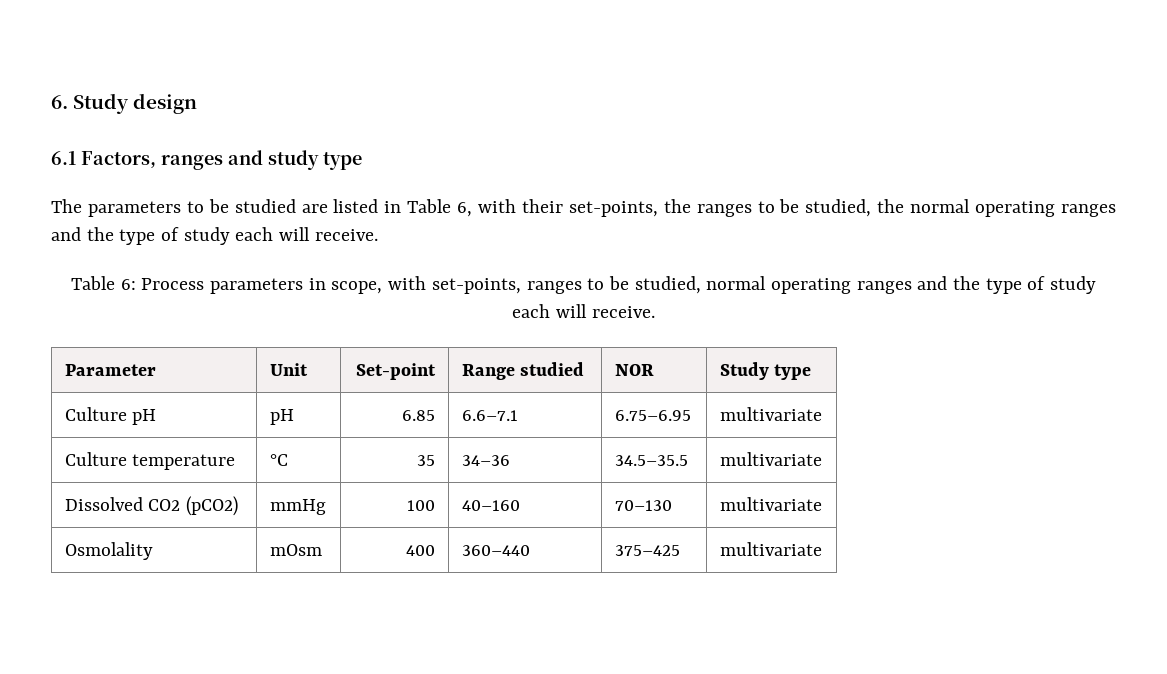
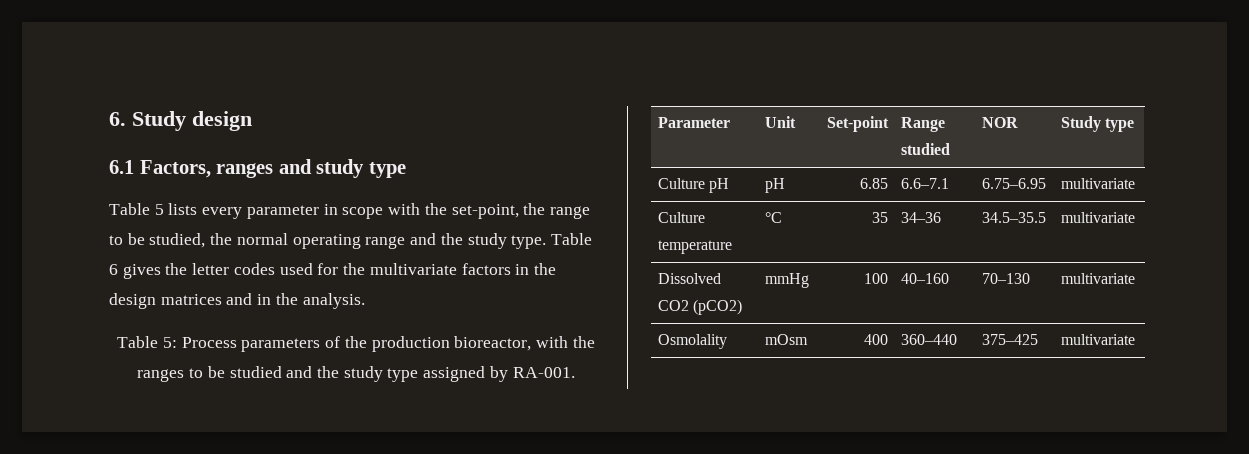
- The parameters to be studied are listed in Table 6, with their set-points, the ranges to be studied, the normal operating ranges and the type of study each will receive.
- Table 6: Process parameters in scope, with set-points, ranges to be studied, normal operating ranges and the type of study each will receive.
+ Table 5 lists every parameter in scope with the set-point, the range to be studied, the normal operating range and the study type. Table 6 gives the letter codes used for the multivariate factors in the design matrices and in the analysis.
+ Table 5: Process parameters of the production bioreactor, with the ranges to be studied and the study type assigned by RA-001.

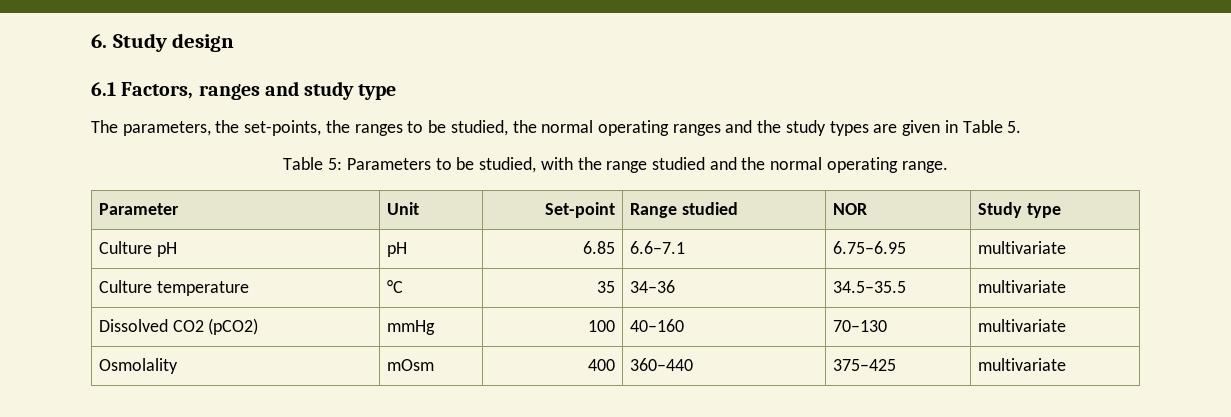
- Table 5 lists every parameter in scope with the set-point, the range to be studied, the normal operating range and the study type. Table 6 gives the letter codes used for the multivariate factors in the design matrices and in the analysis.
- Table 5: Process parameters of the production bioreactor, with the ranges to be studied and the study type assigned by RA-001.
+ The parameters, the set-points, the ranges to be studied, the normal operating ranges and the study types are given in Table 5.
+ Table 5: Parameters to be studied, with the range studied and the normal operating range.

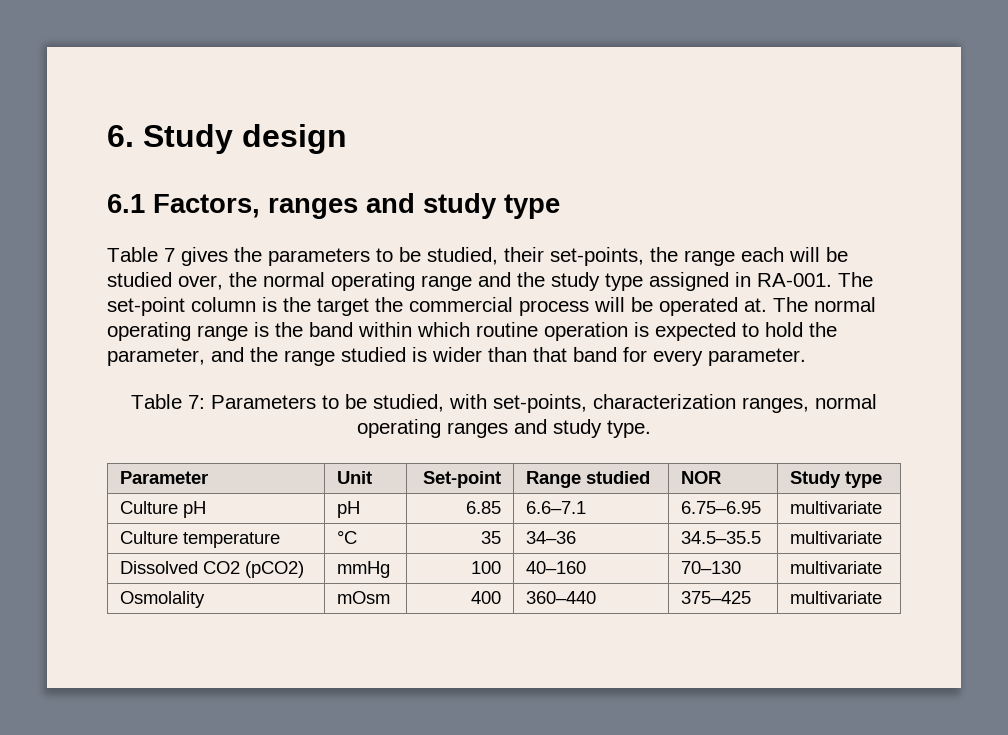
- The parameters, the set-points, the ranges to be studied, the normal operating ranges and the study types are given in Table 5.
- Table 5: Parameters to be studied, with the range studied and the normal operating range.
+ Table 7 gives the parameters to be studied, their set-points, the range each will be studied over, the normal operating range and the study type assigned in RA-001. The set-point column is the target the commercial process will be operated at. The normal operating range is the band within which routine operation is expected to hold the parameter, and the range studied is wider than that band for every parameter.
+ Table 7: Parameters to be studied, with set-points, characterization ranges, normal operating ranges and study type.

